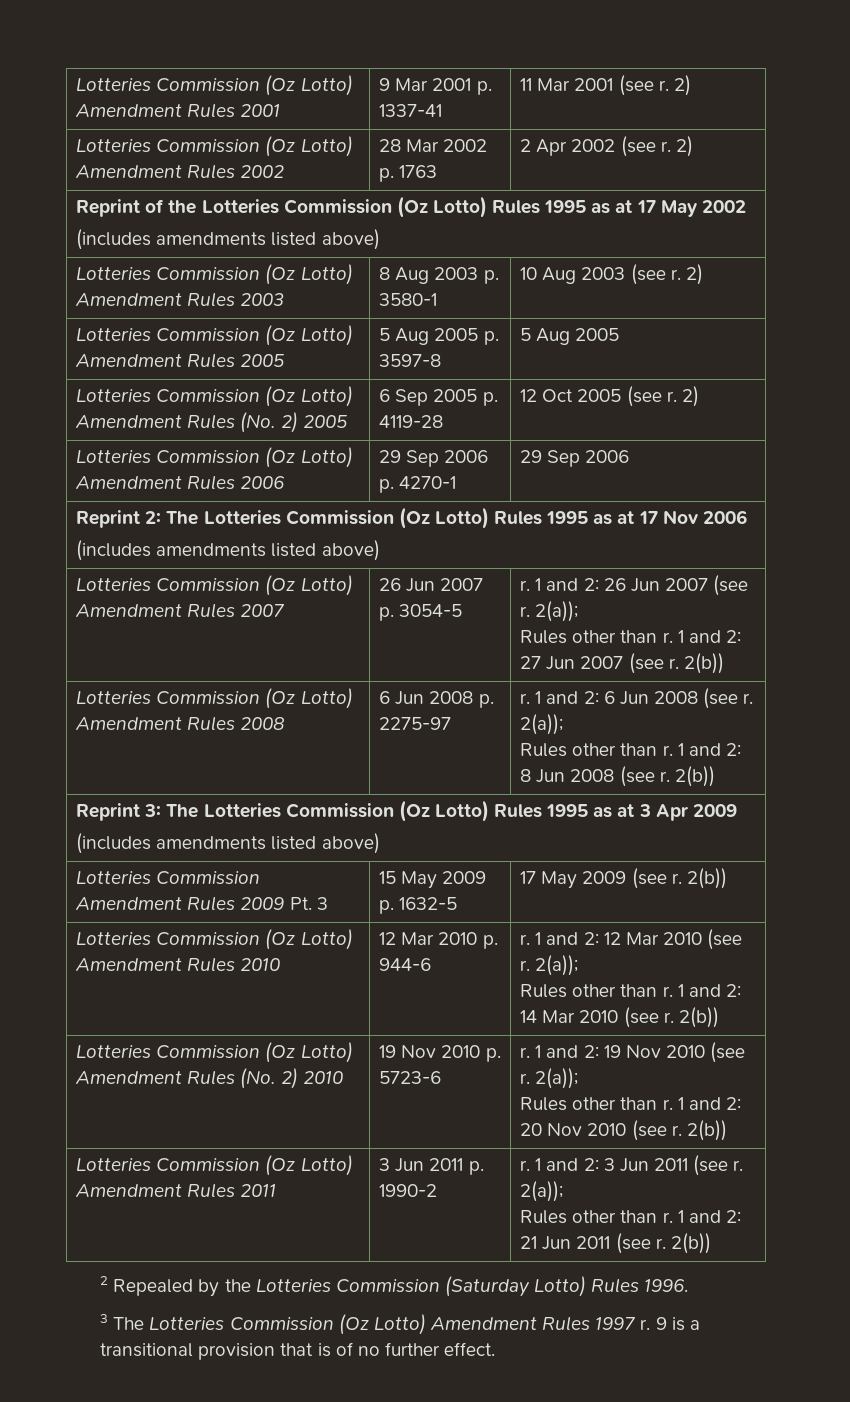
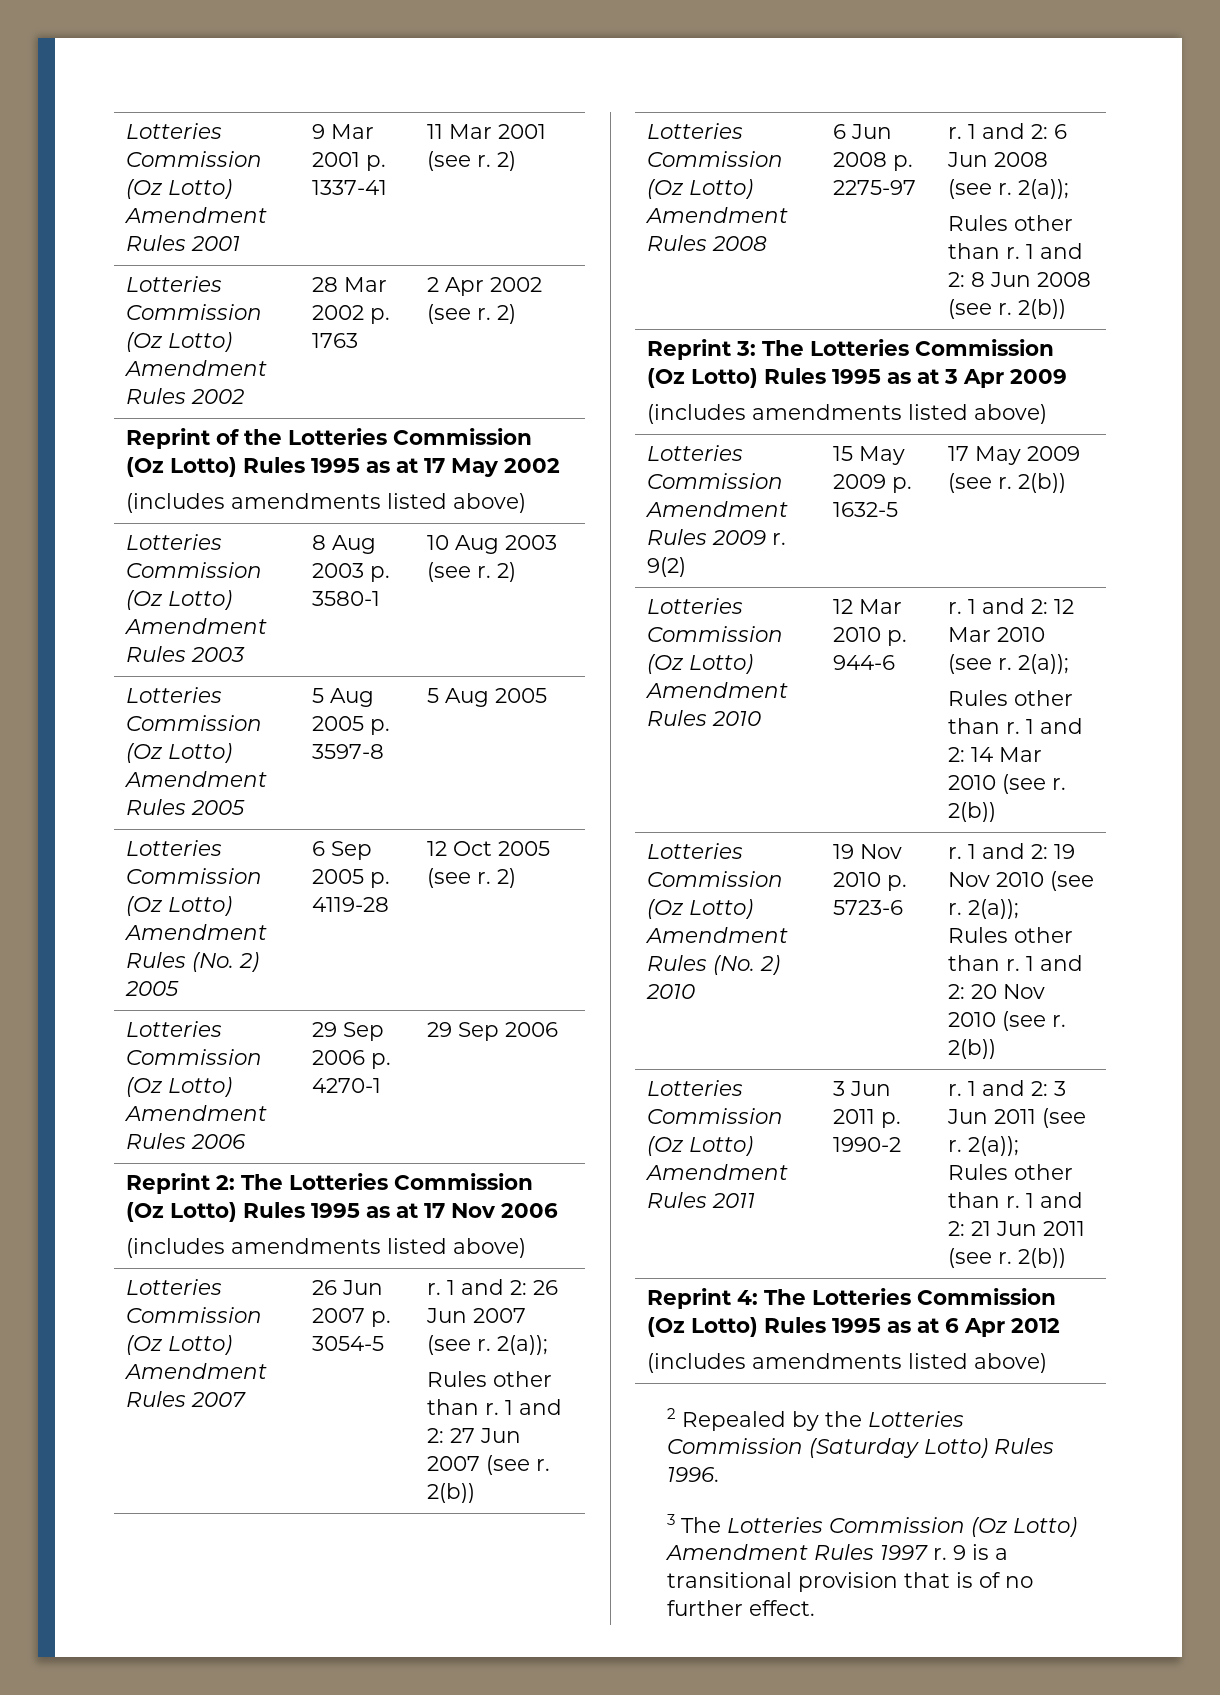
- Lotteries Commission Amendment Rules 2009 Pt. 3 | 15 May 2009 p. 1632-5 | 17 May 2009 (see r. 2(b))
+ Lotteries Commission Amendment Rules 2009 r. 9(2) | 15 May 2009 p. 1632-5 | 17 May 2009 (see r. 2(b))
+ Reprint 4: The Lotteries Commission (Oz Lotto) Rules 1995 as at 6 Apr 2012
+ (includes amendments listed above)

